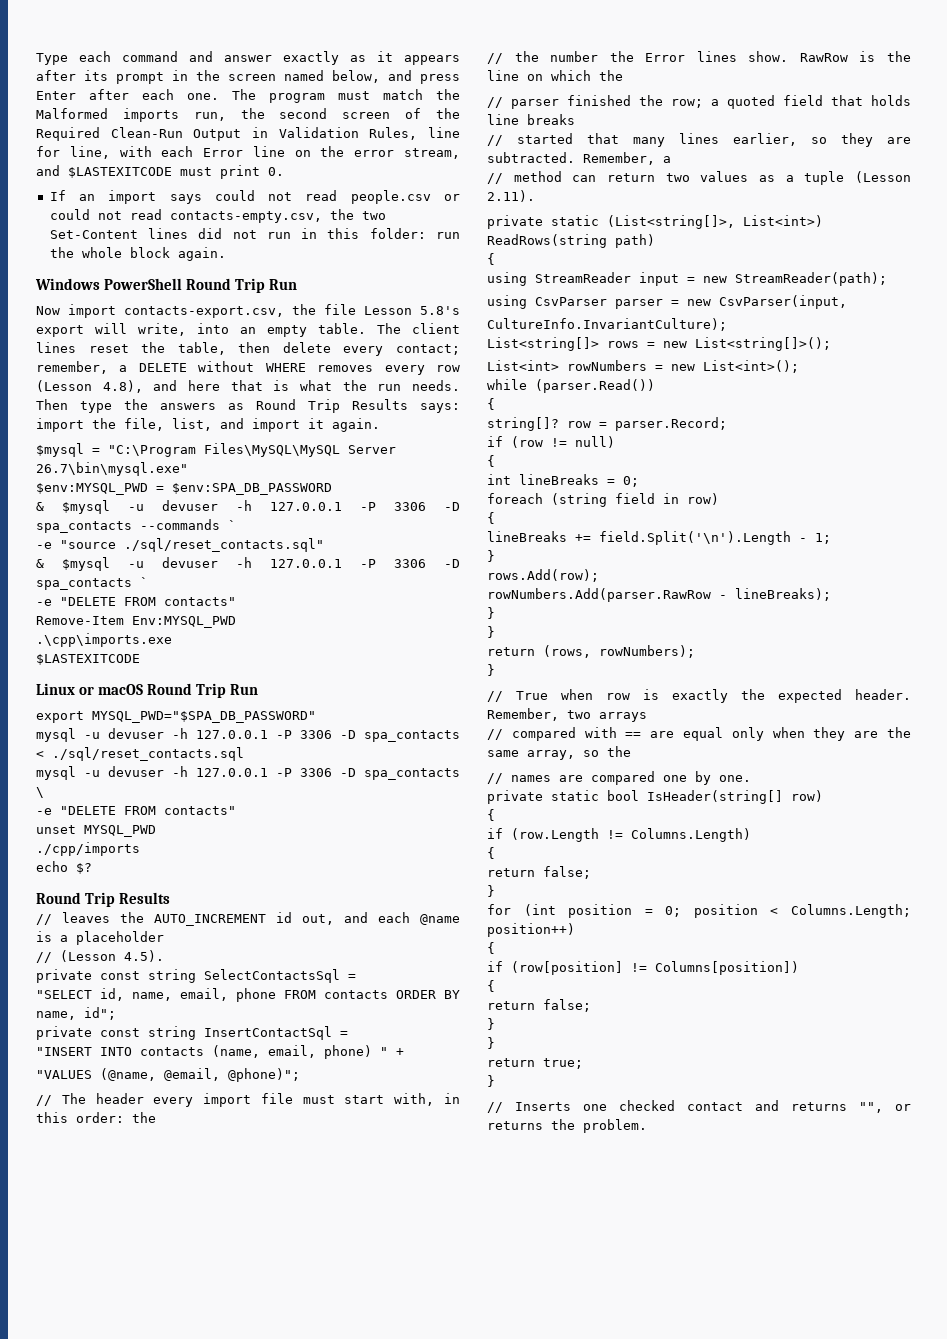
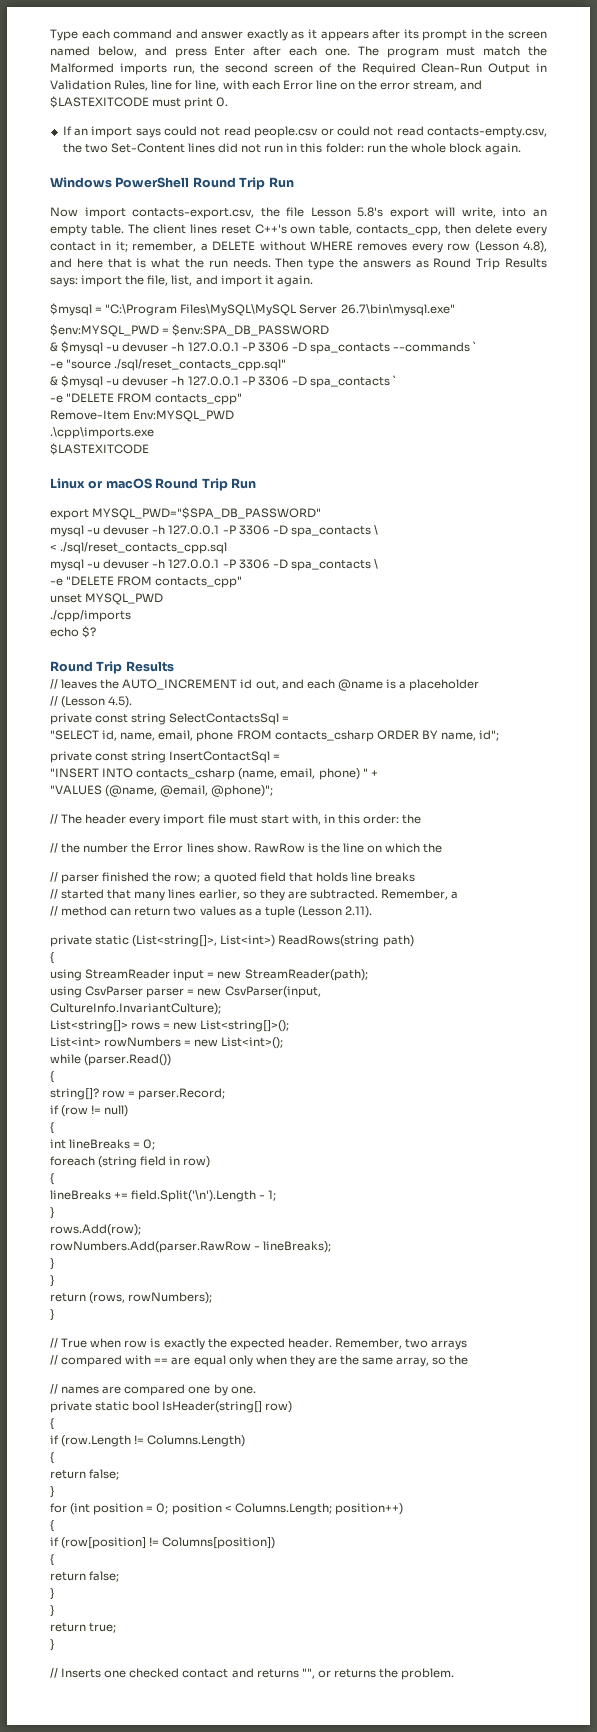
- The client lines reset the table, then delete every contact; remember, a DELETE without WHERE removes every row (Lesson 4.8), and here that is what the run needs.
+ The client lines reset C++'s own table, contacts_cpp, then delete every contact in it; remember, a DELETE without WHERE removes every row (Lesson 4.8), and here that is what the run needs.
- -e "source ./sql/reset_contacts.sql"
+ -e "source ./sql/reset_contacts_cpp.sql"
  & $mysql -u devuser -h 127.0.0.1 -P 3306 -D spa_contacts `
- -e "DELETE FROM contacts"
+ -e "DELETE FROM contacts_cpp"
  export MYSQL_PWD="$SPA_DB_PASSWORD"
- mysql -u devuser -h 127.0.0.1 -P 3306 -D spa_contacts < ./sql/reset_contacts.sql
  mysql -u devuser -h 127.0.0.1 -P 3306 -D spa_contacts \
- -e "DELETE FROM contacts"
+ < ./sql/reset_contacts_cpp.sql
+ mysql -u devuser -h 127.0.0.1 -P 3306 -D spa_contacts \
+ -e "DELETE FROM contacts_cpp"
- "SELECT id, name, email, phone FROM contacts ORDER BY name, id";
+ "SELECT id, name, email, phone FROM contacts_csharp ORDER BY name, id";
- "INSERT INTO contacts (name, email, phone) " +
+ "INSERT INTO contacts_csharp (name, email, phone) " +

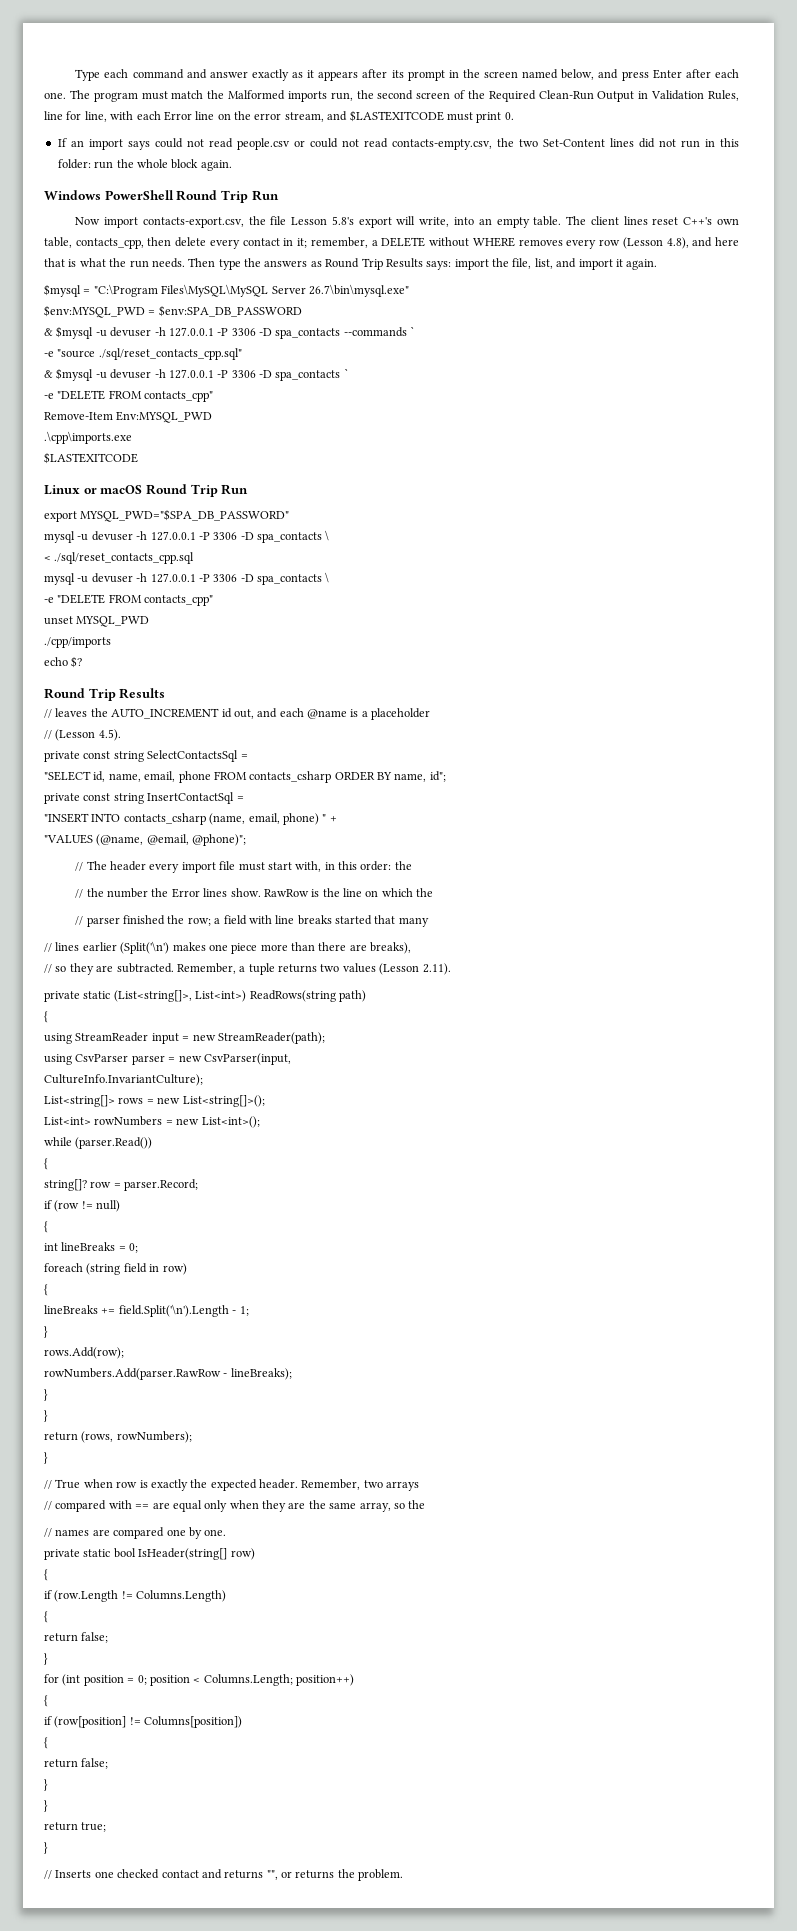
- // parser finished the row; a quoted field that holds line breaks
- // started that many lines earlier, so they are subtracted.
+ // parser finished the row; a field with line breaks started that many
+ // lines earlier (Split('\n') makes one piece more than there are breaks),
+ // so they are subtracted.
- Remember, a
- // method can return two values as a tuple (Lesson 2.11).
+ Remember, a tuple returns two values (Lesson 2.11).

